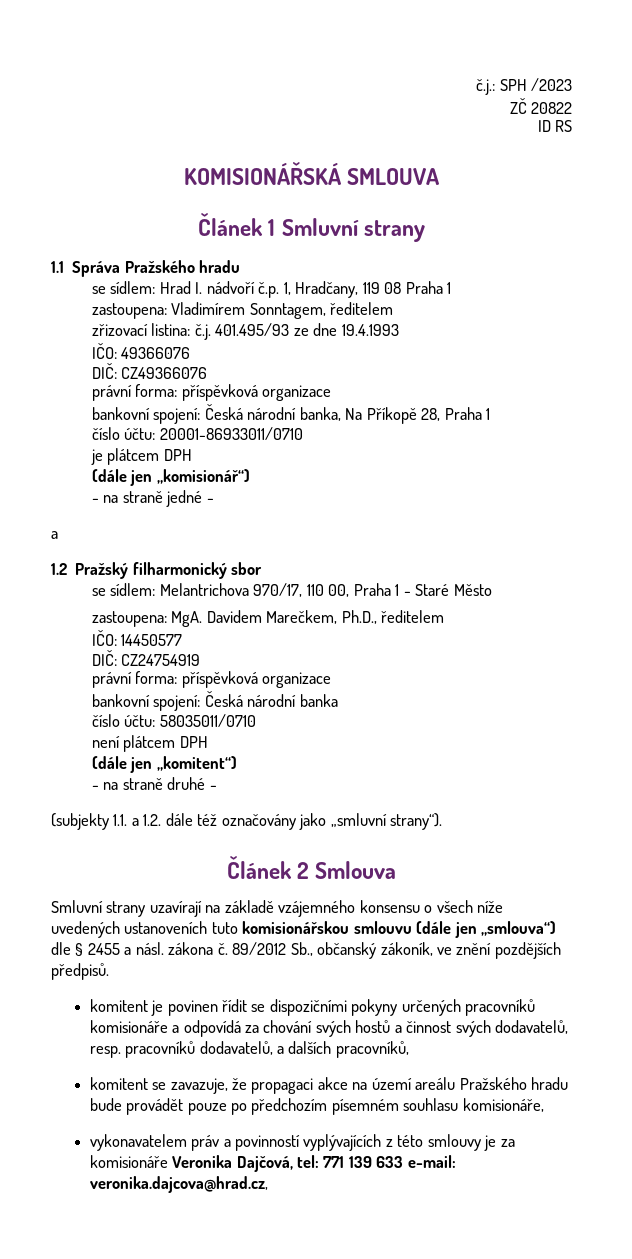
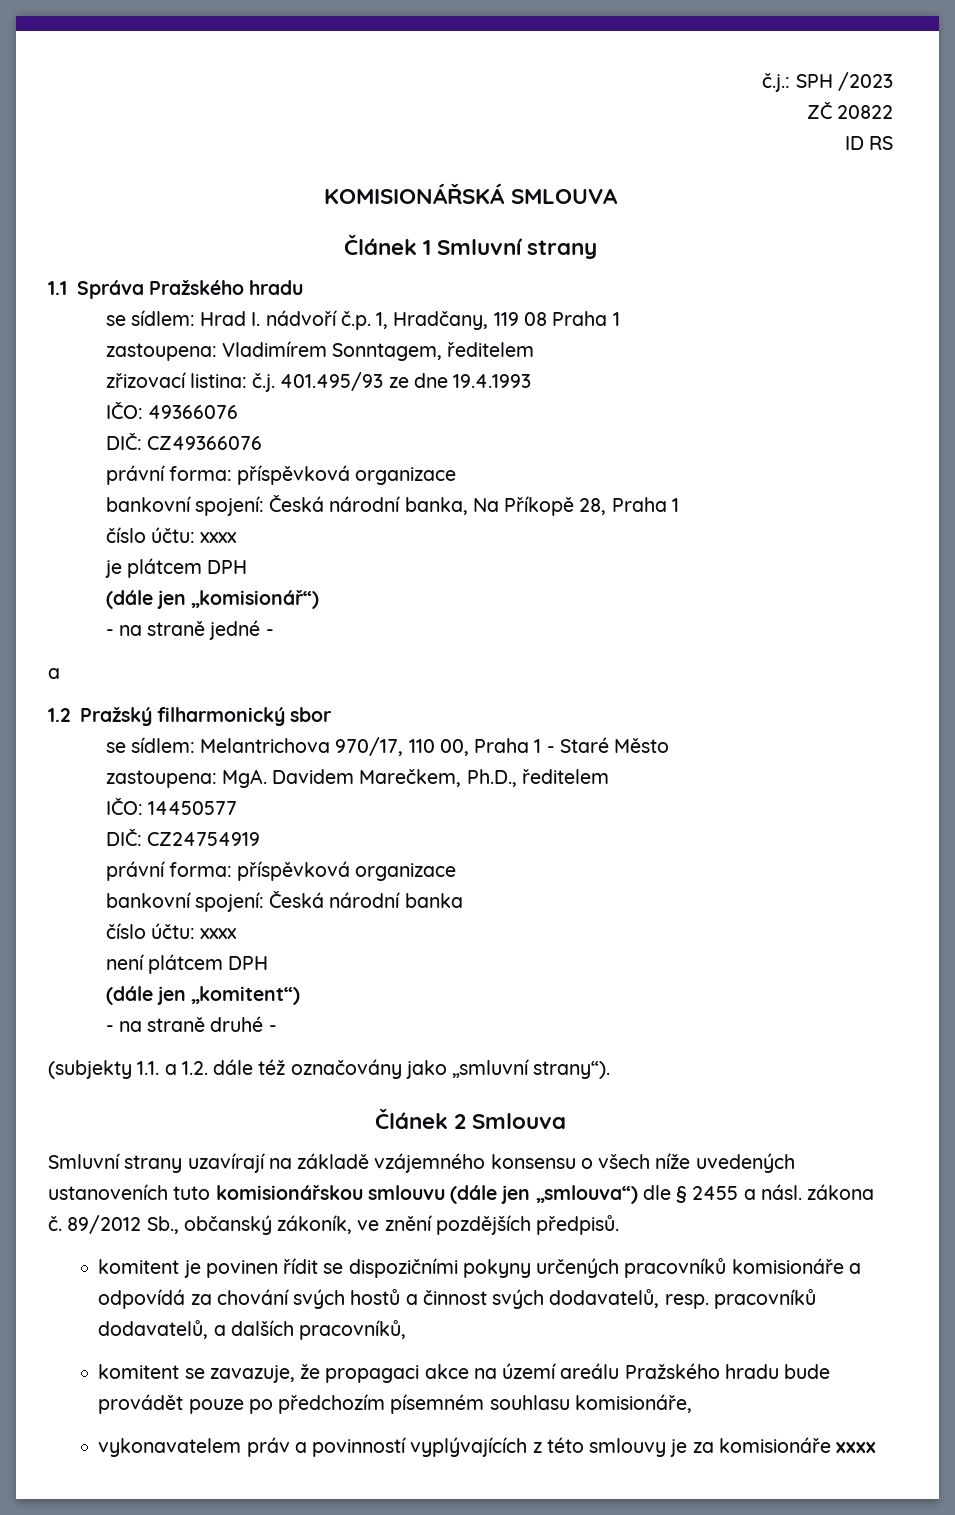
  bankovní spojení: Česká národní banka, Na Příkopě 28, Praha 1
- číslo účtu: 20001-86933011/0710
+ číslo účtu: xxxx
  bankovní spojení: Česká národní banka
- číslo účtu: 58035011/0710
+ číslo účtu: xxxx
- vykonavatelem práv a povinností vyplývajících z této smlouvy je za komisionáře Veronika Dajčová, tel: 771 139 633 e-mail: veronika.dajcova@hrad.cz,
+ vykonavatelem práv a povinností vyplývajících z této smlouvy je za komisionáře xxxx

